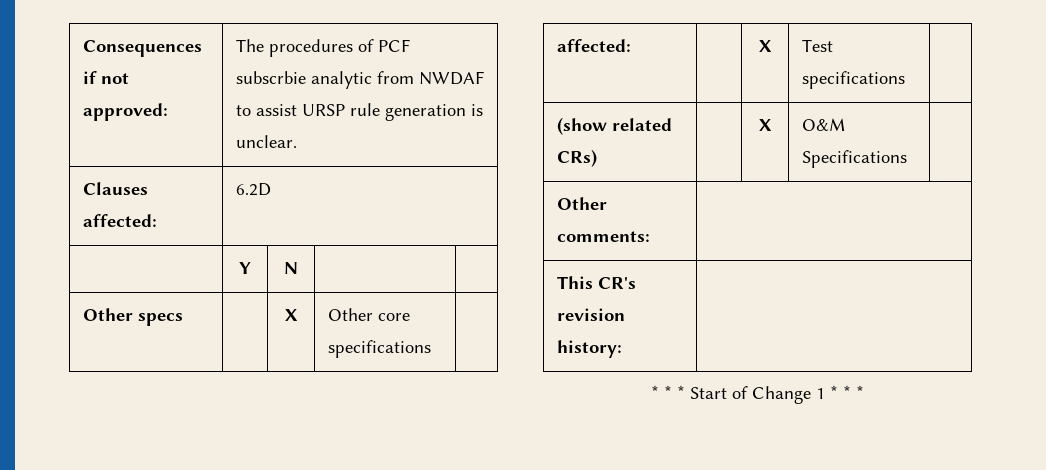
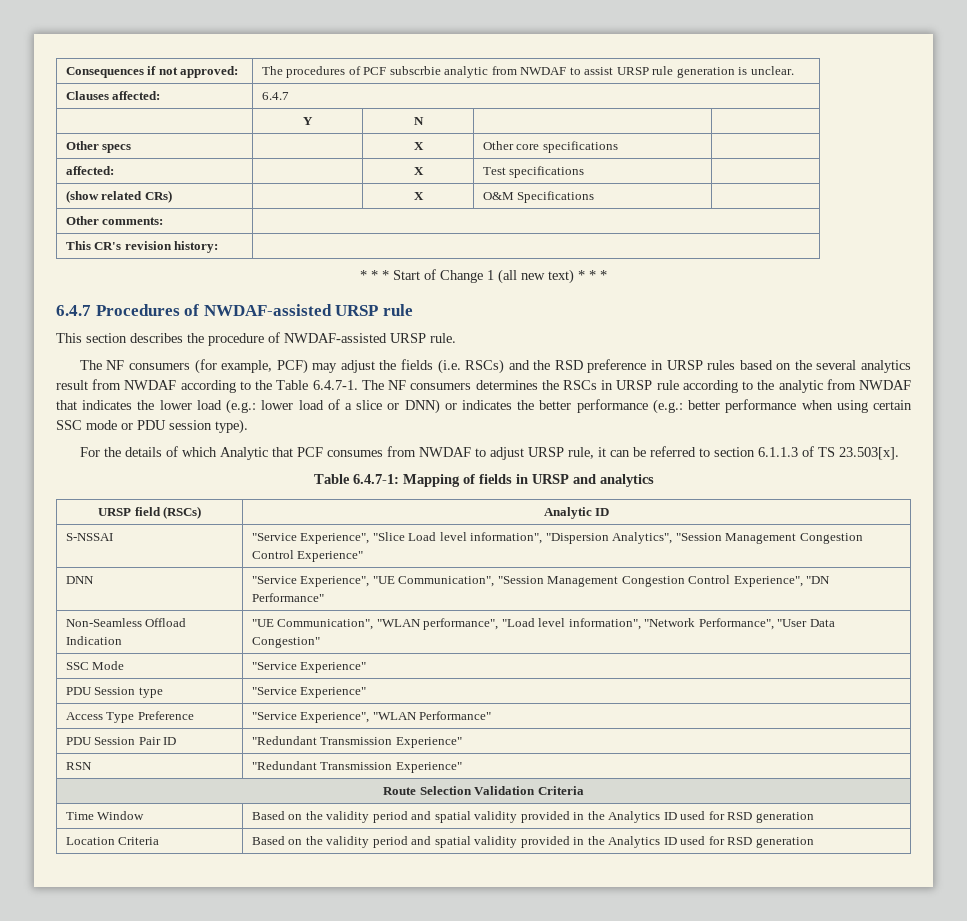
- Clauses affected: | 6.2D
+ Clauses affected: | 6.4.7
- * * * Start of Change 1 * * *
+ * * * Start of Change 1 (all new text) * * *
+ 6.4.7 Procedures of NWDAF-assisted URSP rule
+ This section describes the procedure of NWDAF-assisted URSP rule.
+ The NF consumers (for example, PCF) may adjust the fields (i.e. RSCs) and the RSD preference in URSP rules based on the several analytics result from NWDAF according to the Table 6.4.7-1. The NF consumers determines the RSCs in URSP rule according to the analytic from NWDAF that indicates the lower load (e.g.: lower load of a slice or DNN) or indicates the better performance (e.g.: better performance when using certain SSC mode or PDU session type).
+ For the details of which Analytic that PCF consumes from NWDAF to adjust URSP rule, it can be referred to section 6.1.1.3 of TS 23.503[x].
+ Table 6.4.7-1: Mapping of fields in URSP and analytics
+ URSP field (RSCs) | Analytic ID
+ S-NSSAI | "Service Experience", "Slice Load level information", "Dispersion Analytics", "Session Management Congestion Control Experience"
+ DNN | "Service Experience", "UE Communication", "Session Management Congestion Control Experience", "DN Performance"
+ Non-Seamless Offload Indication | "UE Communication", "WLAN performance", "Load level information", "Network Performance", "User Data Congestion"
+ SSC Mode | "Service Experience"
+ PDU Session type | "Service Experience"
+ Access Type Preference | "Service Experience", "WLAN Performance"
+ PDU Session Pair ID | "Redundant Transmission Experience"
+ RSN | "Redundant Transmission Experience"
+ Route Selection Validation Criteria
+ Time Window | Based on the validity period and spatial validity provided in the Analytics ID used for RSD generation
+ Location Criteria | Based on the validity period and spatial validity provided in the Analytics ID used for RSD generation

